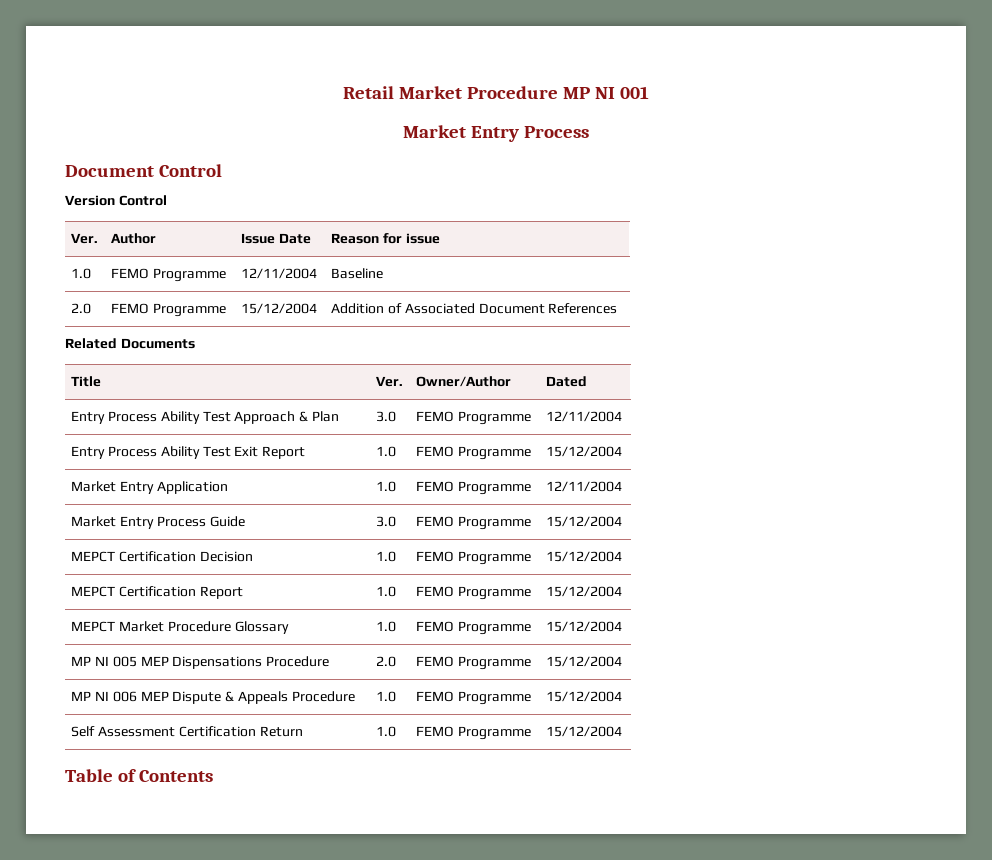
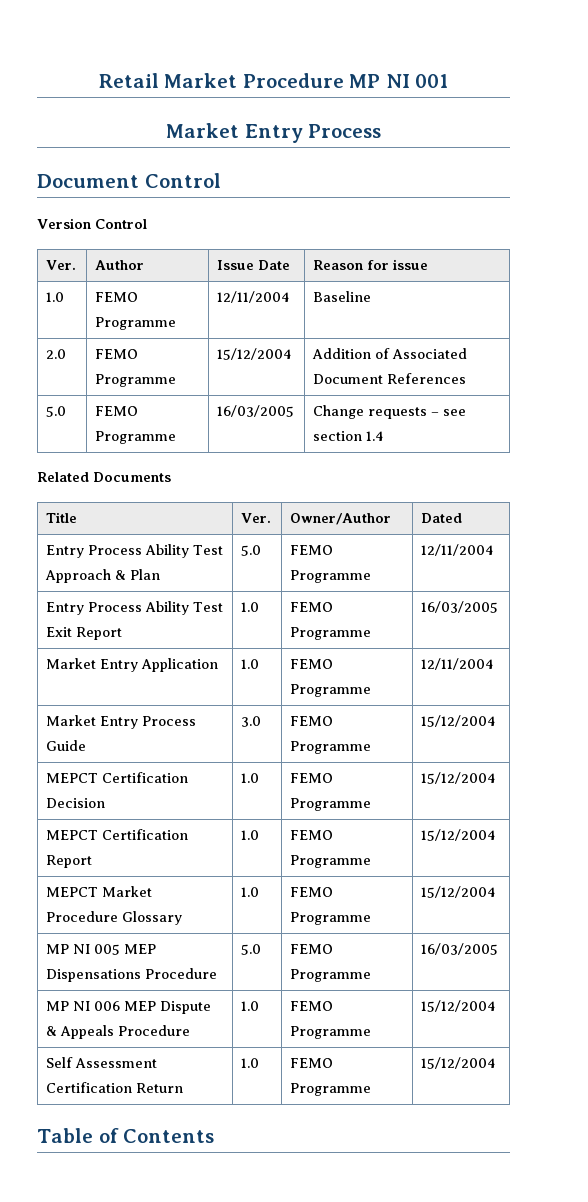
+ 5.0 | FEMO Programme | 16/03/2005 | Change requests – see section 1.4
- Entry Process Ability Test Approach & Plan | 3.0 | FEMO Programme | 12/11/2004
+ Entry Process Ability Test Approach & Plan | 5.0 | FEMO Programme | 12/11/2004
- Entry Process Ability Test Exit Report | 1.0 | FEMO Programme | 15/12/2004
+ Entry Process Ability Test Exit Report | 1.0 | FEMO Programme | 16/03/2005
- MP NI 005 MEP Dispensations Procedure | 2.0 | FEMO Programme | 15/12/2004
+ MP NI 005 MEP Dispensations Procedure | 5.0 | FEMO Programme | 16/03/2005

